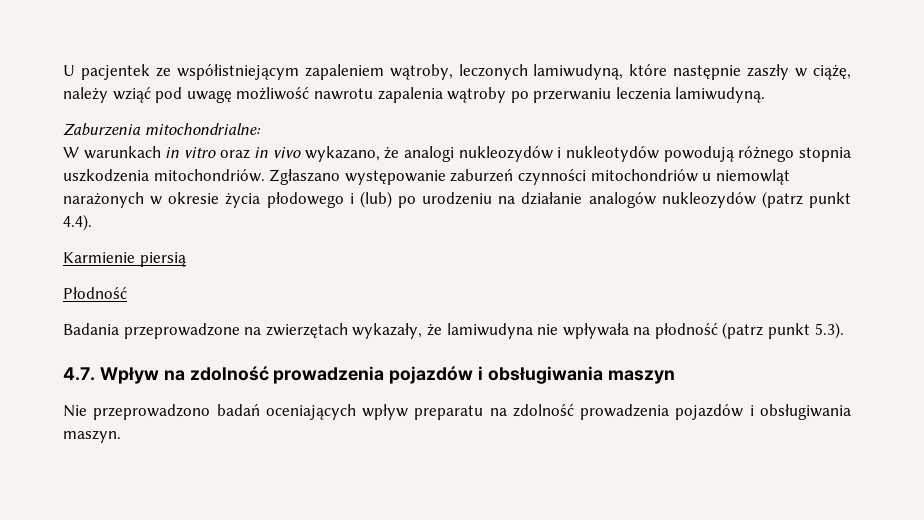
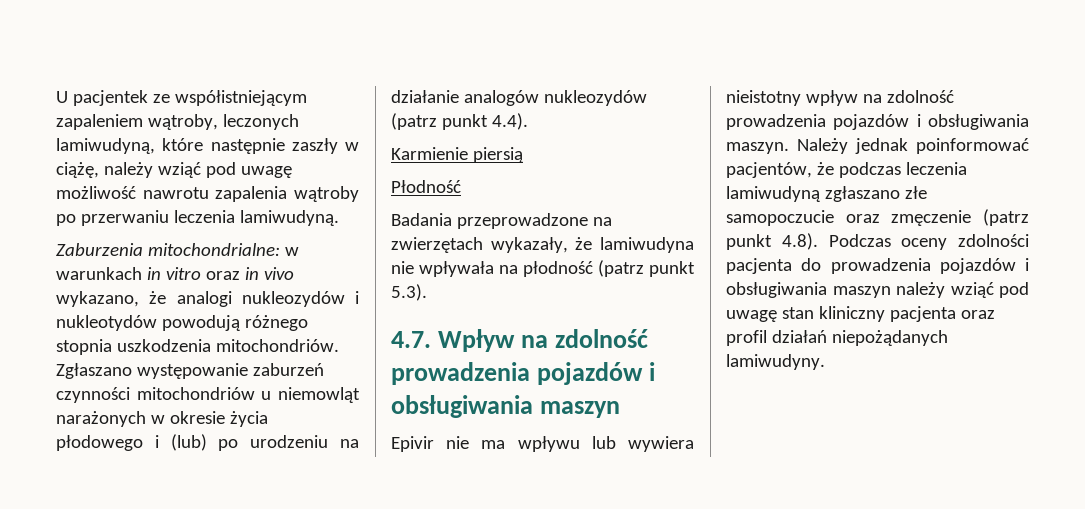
- Zaburzenia mitochondrialne:
- W warunkach in vitro oraz in vivo wykazano, że analogi nukleozydów i nukleotydów powodują różnego stopnia uszkodzenia mitochondriów.
+ Zaburzenia mitochondrialne: w warunkach in vitro oraz in vivo wykazano, że analogi nukleozydów i nukleotydów powodują różnego stopnia uszkodzenia mitochondriów.
- Nie przeprowadzono badań oceniających wpływ preparatu na zdolność prowadzenia pojazdów i obsługiwania maszyn.
+ Epivir nie ma wpływu lub wywiera nieistotny wpływ na zdolność prowadzenia pojazdów i obsługiwania maszyn.
+ Należy jednak poinformować pacjentów, że podczas leczenia lamiwudyną zgłaszano złe samopoczucie oraz zmęczenie (patrz punkt 4.8). Podczas oceny zdolności pacjenta do prowadzenia pojazdów i obsługiwania maszyn należy wziąć pod uwagę stan kliniczny pacjenta oraz profil działań niepożądanych lamiwudyny.

